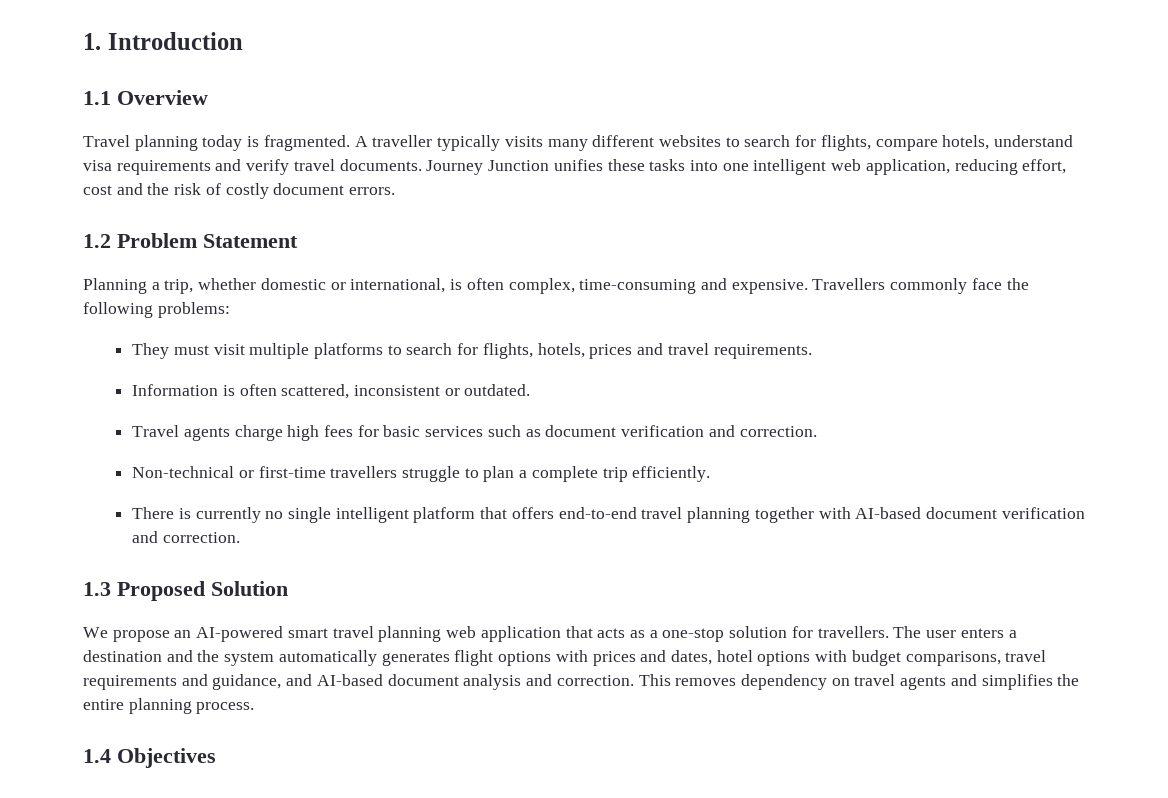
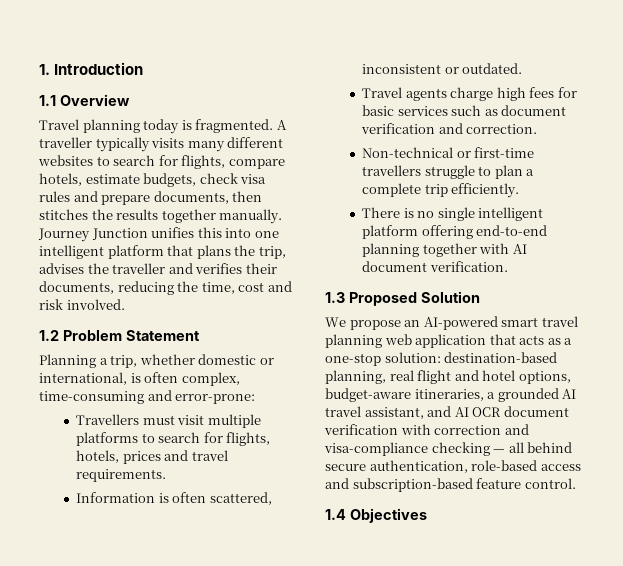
- A traveller typically visits many different websites to search for flights, compare hotels, understand visa requirements and verify travel documents.
+ A traveller typically visits many different websites to search for flights, compare hotels, estimate budgets, check visa rules and prepare documents, then stitches the results together manually.
- Journey Junction unifies these tasks into one intelligent web application, reducing effort, cost and the risk of costly document errors.
+ Journey Junction unifies this into one intelligent platform that plans the trip, advises the traveller and verifies their documents, reducing the time, cost and risk involved.
- Planning a trip, whether domestic or international, is often complex, time-consuming and expensive. Travellers commonly face the following problems:
- They must visit multiple platforms to search for flights, hotels, prices and travel requirements.
+ Planning a trip, whether domestic or international, is often complex, time-consuming and error-prone:
+ Travellers must visit multiple platforms to search for flights, hotels, prices and travel requirements.
- There is currently no single intelligent platform that offers end-to-end travel planning together with AI-based document verification and correction.
+ There is no single intelligent platform offering end-to-end planning together with AI document verification.
- We propose an AI-powered smart travel planning web application that acts as a one-stop solution for travellers. The user enters a destination and the system automatically generates flight options with prices and dates, hotel options with budget comparisons, travel requirements and guidance, and AI-based document analysis and correction. This removes dependency on travel agents and simplifies the entire planning process.
+ We propose an AI-powered smart travel planning web application that acts as a one-stop solution: destination-based planning, real flight and hotel options, budget-aware itineraries, a grounded AI travel assistant, and AI OCR document verification with correction and visa-compliance checking — all behind secure authentication, role-based access and subscription-based feature control.

